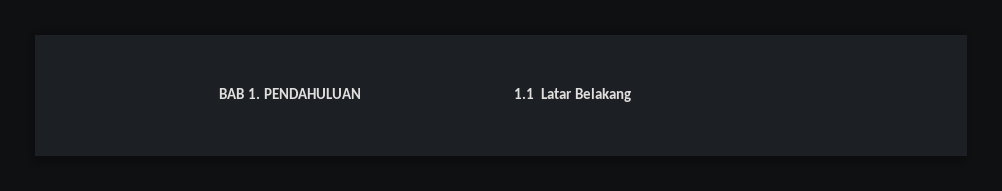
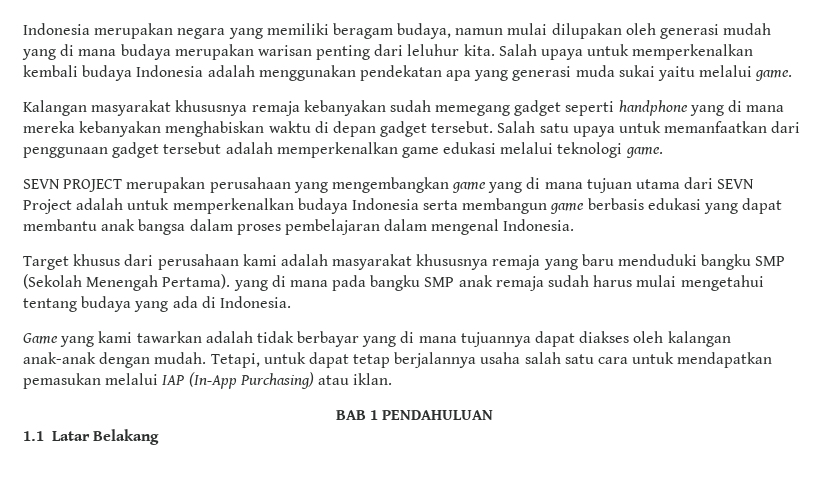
- BAB 1. PENDAHULUAN
+ Indonesia merupakan negara yang memiliki beragam budaya, namun mulai dilupakan oleh generasi mudah yang di mana budaya merupakan warisan penting dari leluhur kita. Salah upaya untuk memperkenalkan kembali budaya Indonesia adalah menggunakan pendekatan apa yang generasi muda sukai yaitu melalui game.
+ Kalangan masyarakat khususnya remaja kebanyakan sudah memegang gadget seperti handphone yang di mana mereka kebanyakan menghabiskan waktu di depan gadget tersebut. Salah satu upaya untuk memanfaatkan dari penggunaan gadget tersebut adalah memperkenalkan game edukasi melalui teknologi game.
+ SEVN PROJECT merupakan perusahaan yang mengembangkan game yang di mana tujuan utama dari SEVN Project adalah untuk memperkenalkan budaya Indonesia serta membangun game berbasis edukasi yang dapat membantu anak bangsa dalam proses pembelajaran dalam mengenal Indonesia.
+ Target khusus dari perusahaan kami adalah masyarakat khususnya remaja yang baru menduduki bangku SMP (Sekolah Menengah Pertama). yang di mana pada bangku SMP anak remaja sudah harus mulai mengetahui tentang budaya yang ada di Indonesia.
+ Game yang kami tawarkan adalah tidak berbayar yang di mana tujuannya dapat diakses oleh kalangan anak-anak dengan mudah. Tetapi, untuk dapat tetap berjalannya usaha salah satu cara untuk mendapatkan pemasukan melalui IAP (In-App Purchasing) atau iklan.
+ BAB 1 PENDAHULUAN

